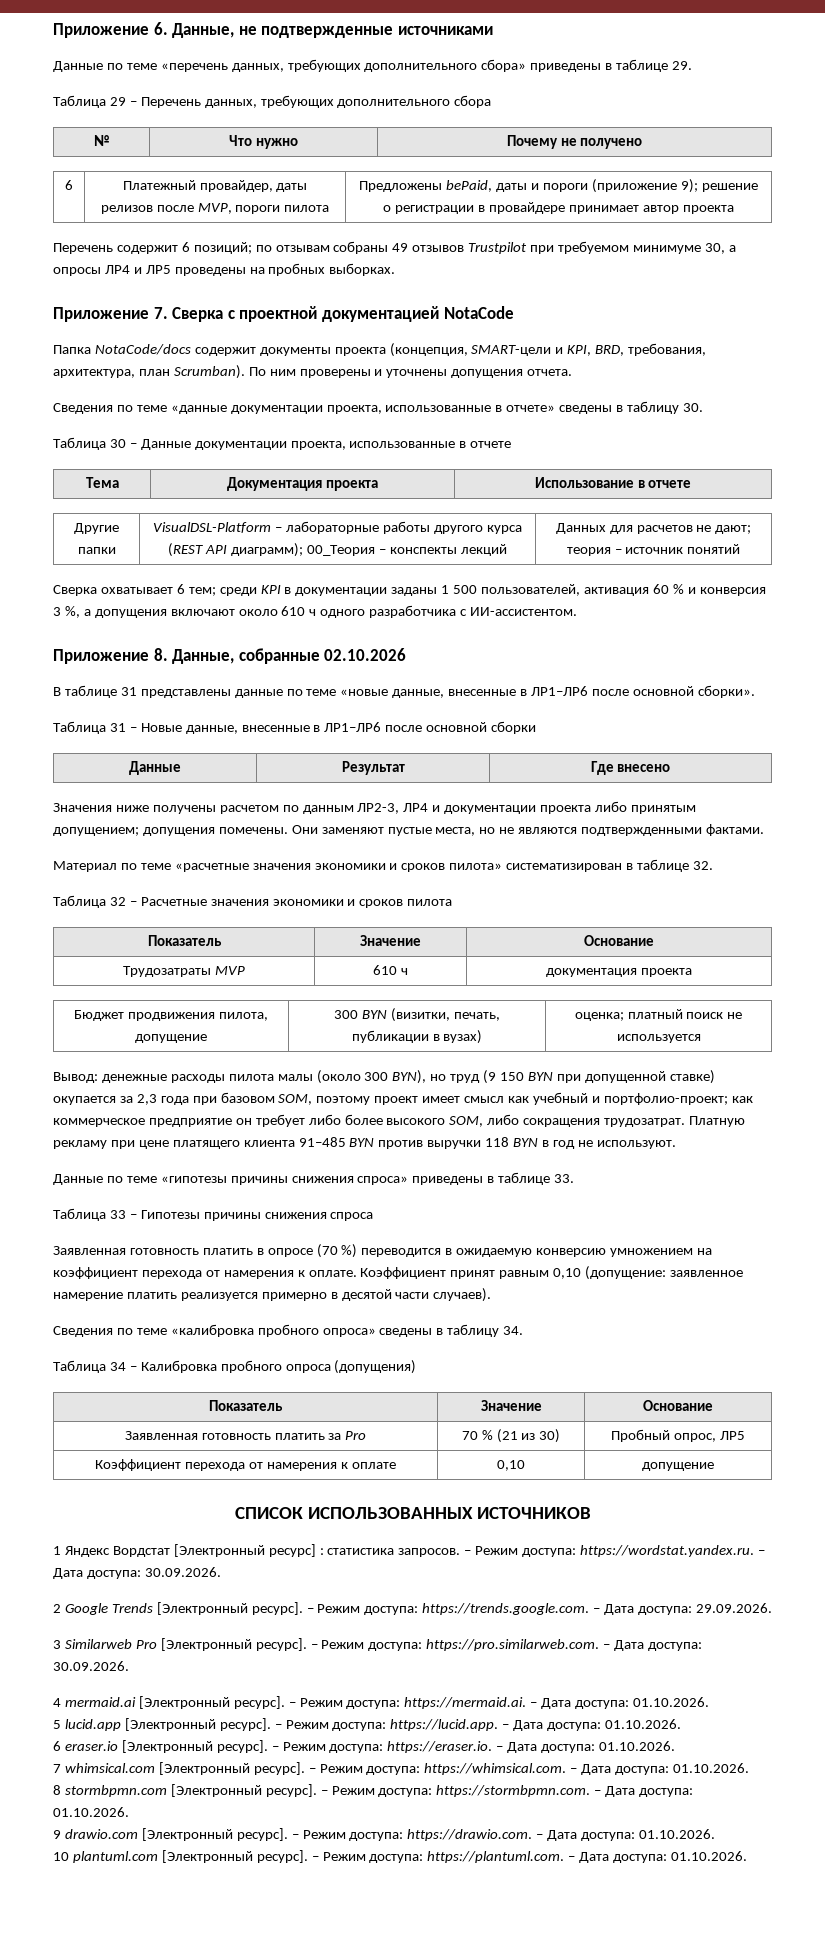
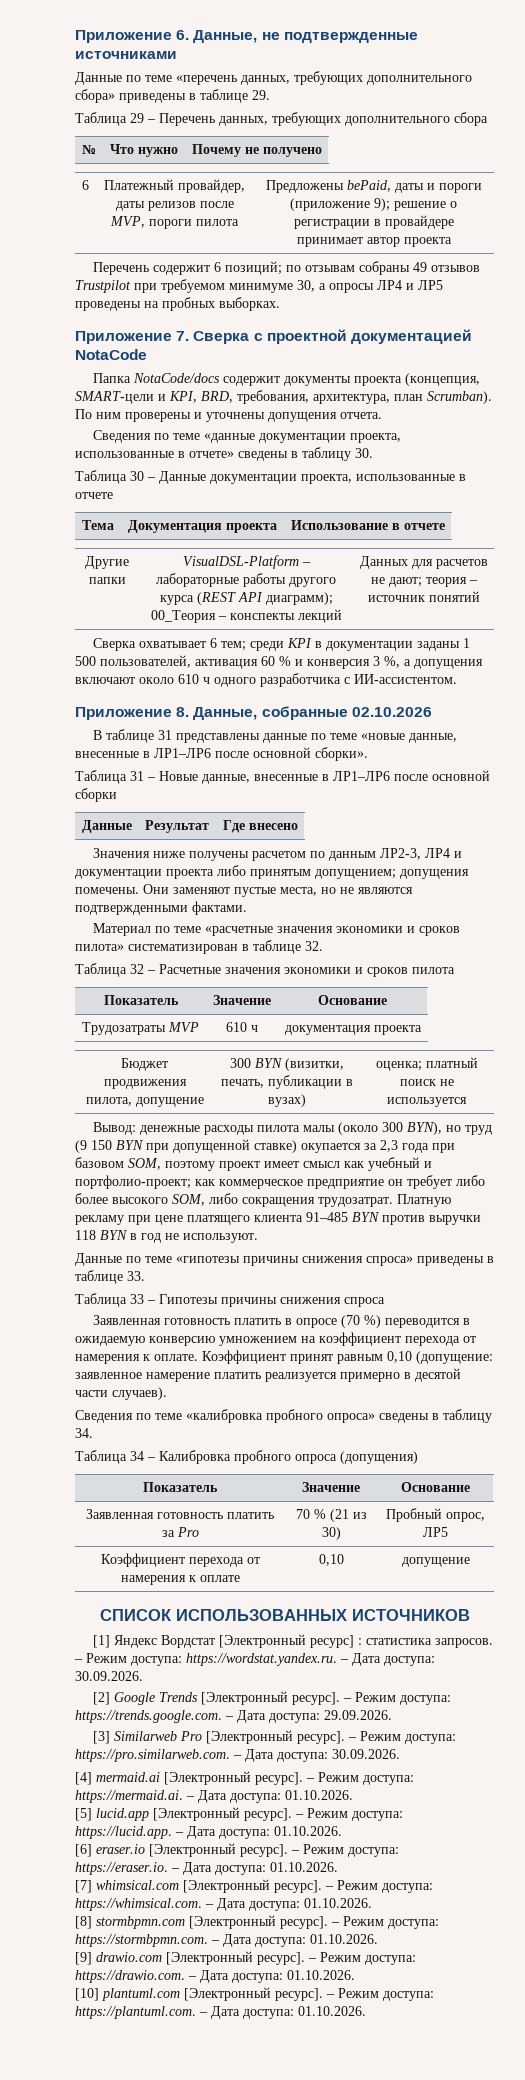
- 1 Яндекс Вордстат [Электронный ресурс] : статистика запросов.
+ [1] Яндекс Вордстат [Электронный ресурс] : статистика запросов.
- 2 Google Trends [Электронный ресурс].
+ [2] Google Trends [Электронный ресурс].
- 3 Similarweb Pro [Электронный ресурс].
+ [3] Similarweb Pro [Электронный ресурс].
- 4 mermaid.ai [Электронный ресурс].
+ [4] mermaid.ai [Электронный ресурс].
- 5 lucid.app [Электронный ресурс].
+ [5] lucid.app [Электронный ресурс].
- 6 eraser.io [Электронный ресурс].
+ [6] eraser.io [Электронный ресурс].
- 7 whimsical.com [Электронный ресурс].
+ [7] whimsical.com [Электронный ресурс].
- 8 stormbpmn.com [Электронный ресурс].
+ [8] stormbpmn.com [Электронный ресурс].
- 9 drawio.com [Электронный ресурс].
+ [9] drawio.com [Электронный ресурс].
- 10 plantuml.com [Электронный ресурс].
+ [10] plantuml.com [Электронный ресурс].

